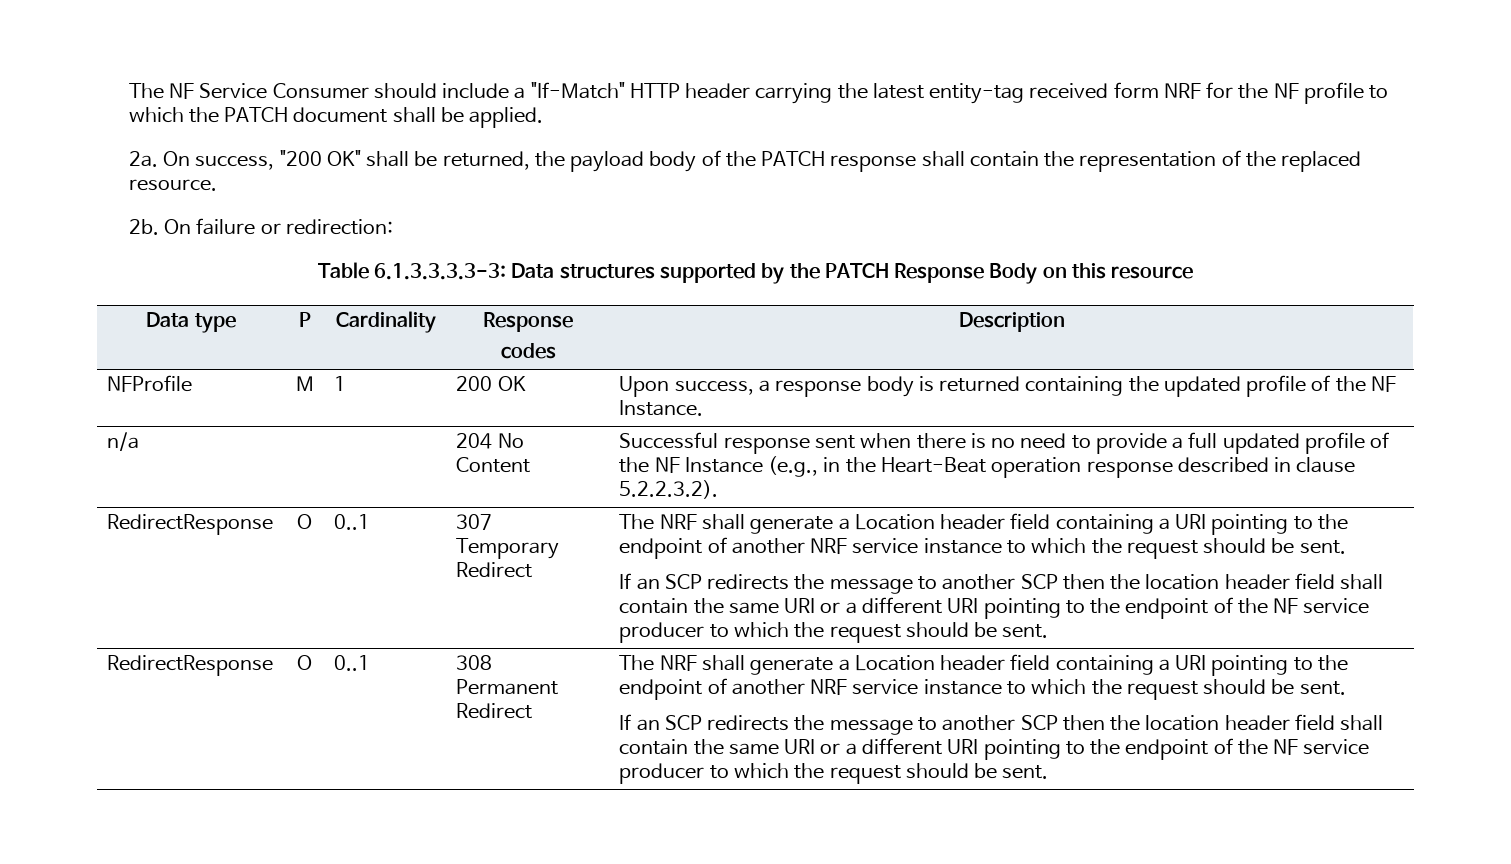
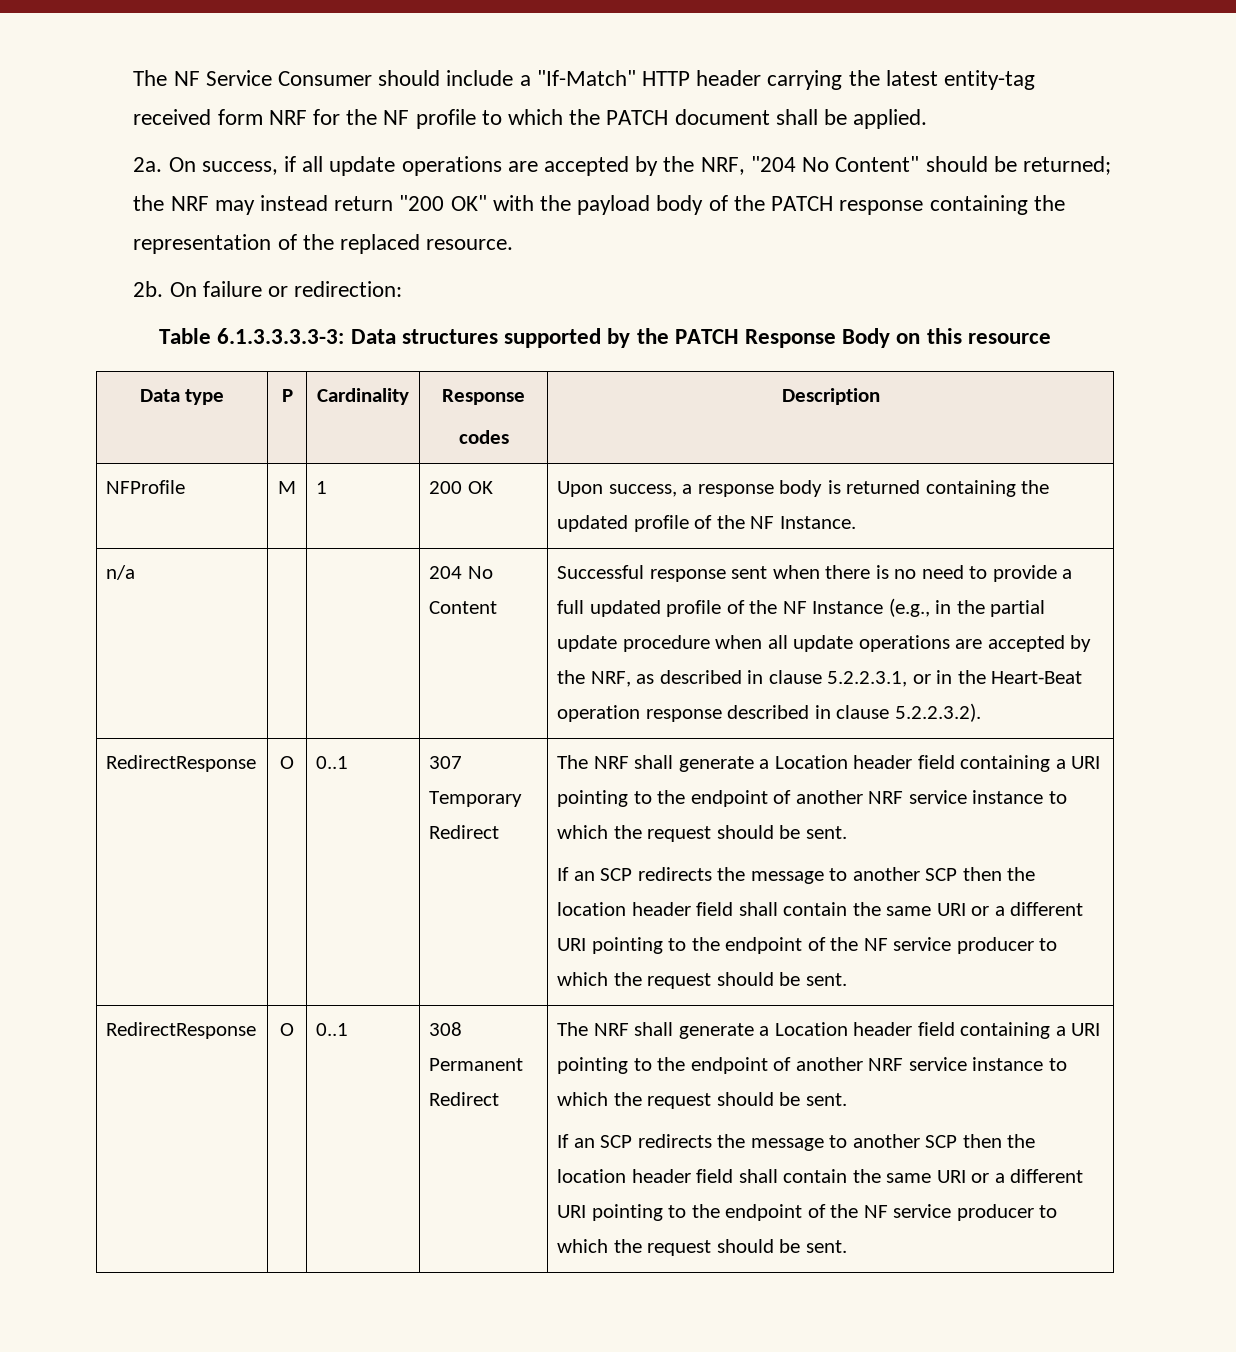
- On success, "200 OK" shall be returned, the payload body of the PATCH response shall contain the representation of the replaced resource.
+ On success, if all update operations are accepted by the NRF, "204 No Content" should be returned; the NRF may instead return "200 OK" with the payload body of the PATCH response containing the representation of the replaced resource.
- Successful response sent when there is no need to provide a full updated profile of the NF Instance (e.g., in the Heart-Beat operation response described in clause 5.2.2.3.2).
+ Successful response sent when there is no need to provide a full updated profile of the NF Instance (e.g., in the partial update procedure when all update operations are accepted by the NRF, as described in clause 5.2.2.3.1, or in the Heart-Beat operation response described in clause 5.2.2.3.2).

